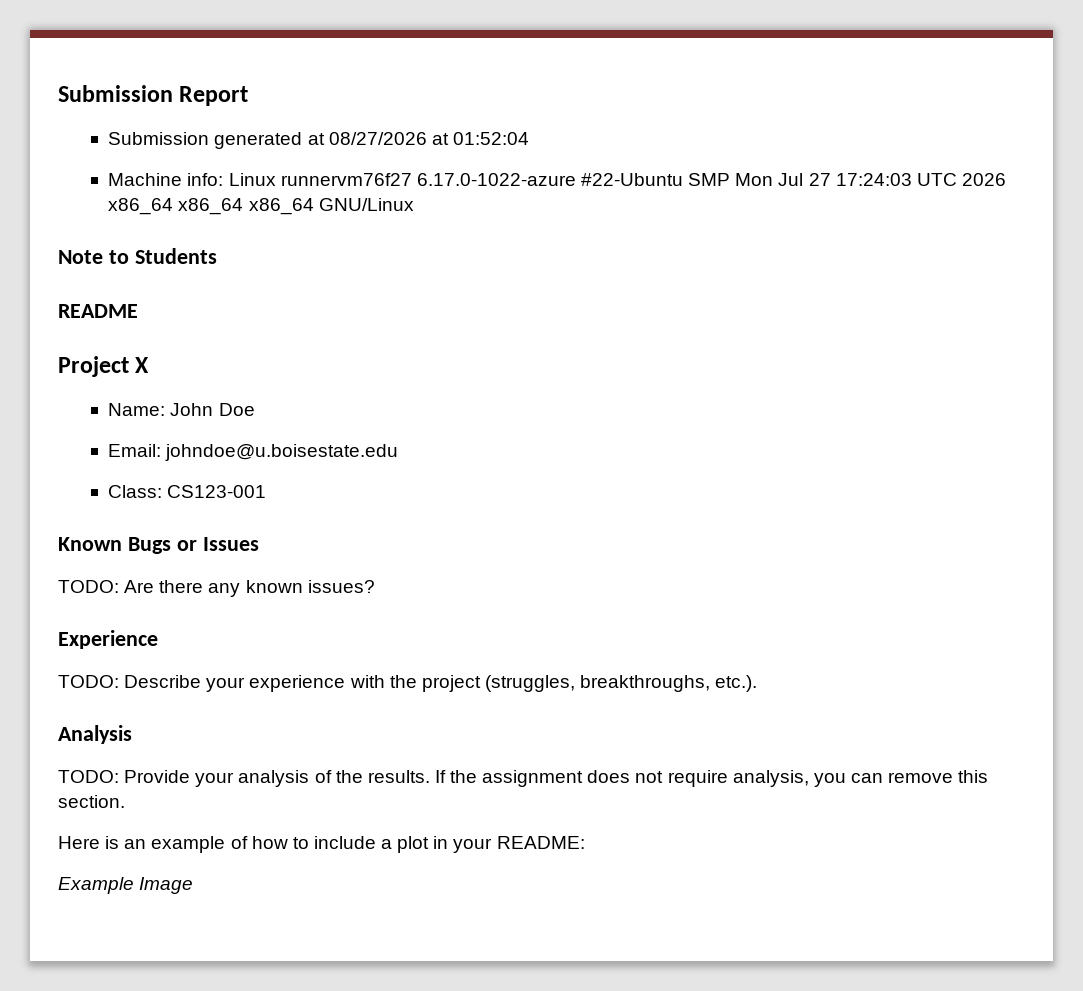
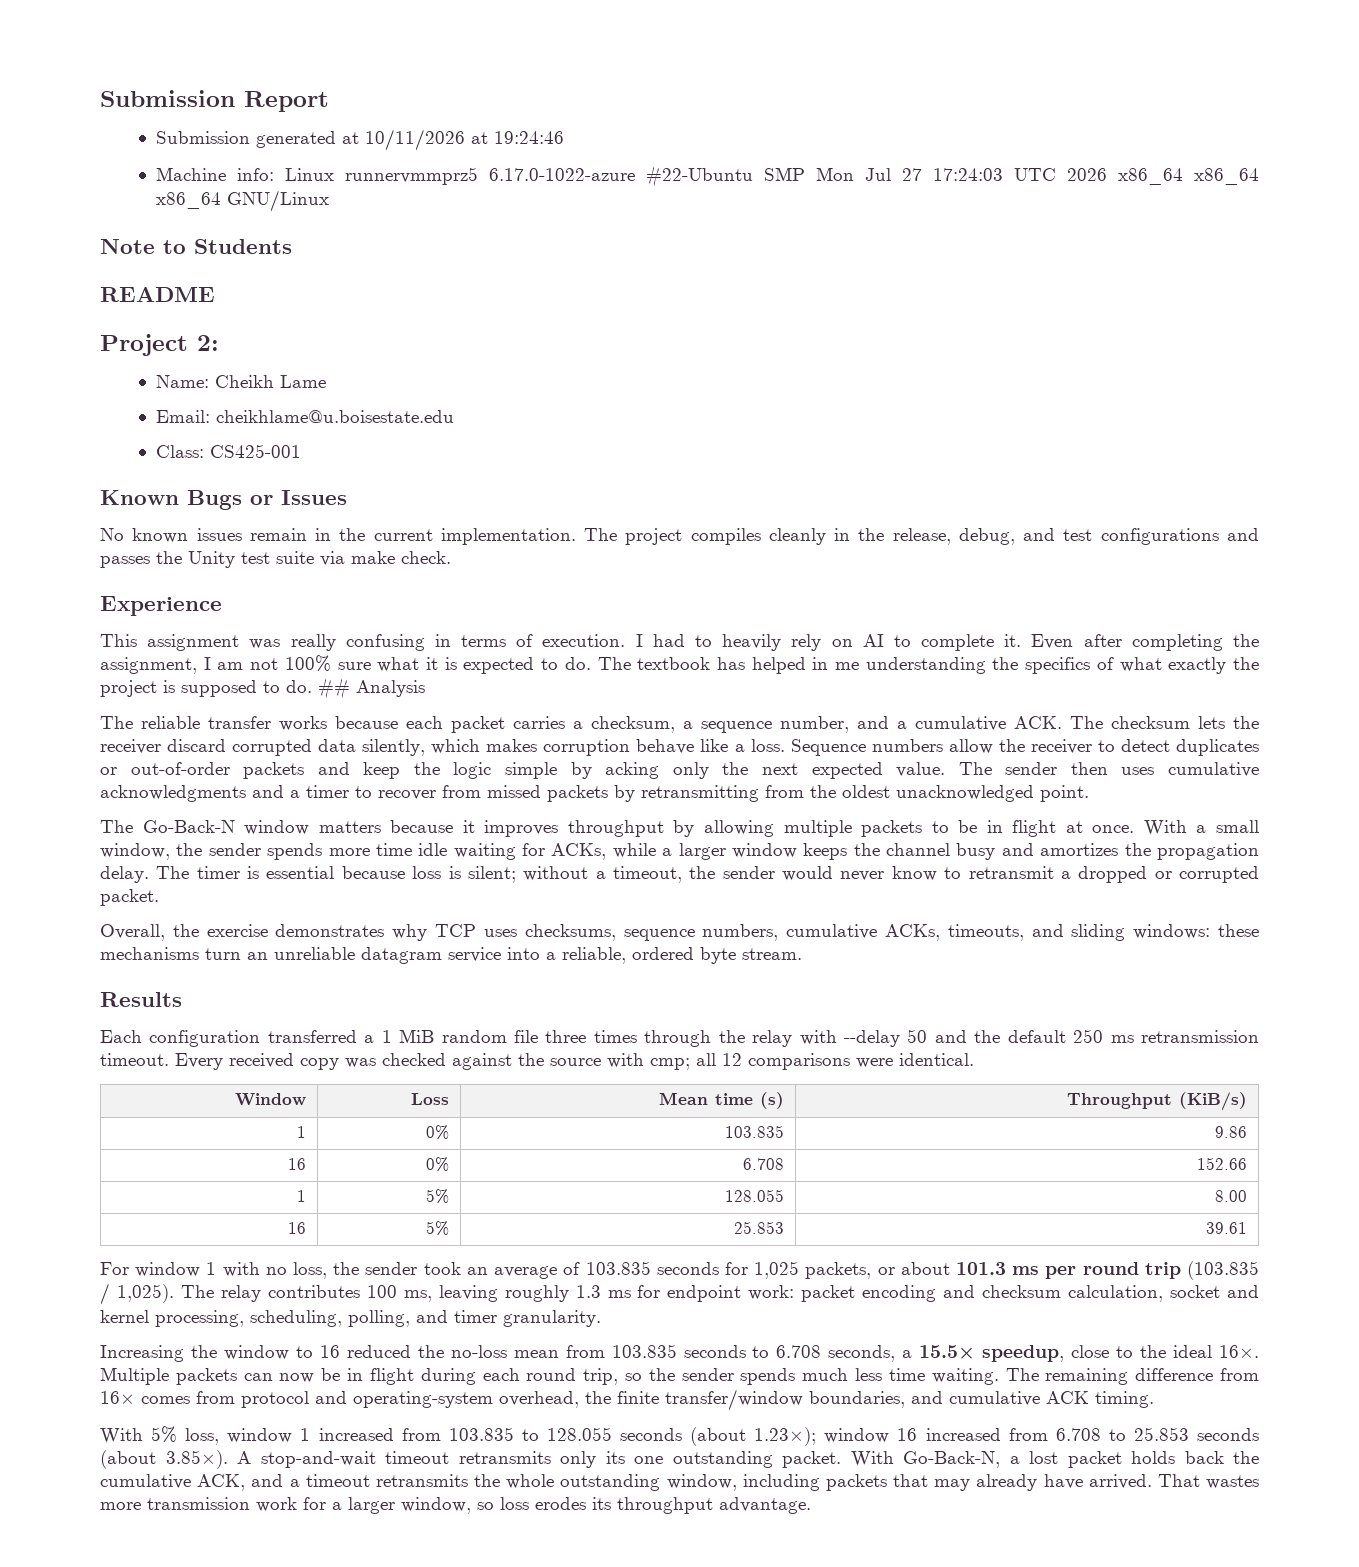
- Submission generated at 08/27/2026 at 01:52:04
+ Submission generated at 10/11/2026 at 19:24:46
- Machine info: Linux runnervm76f27 6.17.0-1022-azure #22-Ubuntu SMP Mon Jul 27 17:24:03 UTC 2026 x86_64 x86_64 x86_64 GNU/Linux
+ Machine info: Linux runnervmmprz5 6.17.0-1022-azure #22-Ubuntu SMP Mon Jul 27 17:24:03 UTC 2026 x86_64 x86_64 x86_64 GNU/Linux
- Project X
+ Project 2:
- Name: John Doe
+ Name: Cheikh Lame
- Email: johndoe@u.boisestate.edu
+ Email: cheikhlame@u.boisestate.edu
- Class: CS123-001
+ Class: CS425-001
- TODO: Are there any known issues?
+ No known issues remain in the current implementation. The project compiles cleanly in the release, debug, and test configurations and passes the Unity test suite via make check.
  Experience
- TODO: Describe your experience with the project (struggles, breakthroughs, etc.).
- Analysis
- TODO: Provide your analysis of the results. If the assignment does not require analysis, you can remove this section.
- Here is an example of how to include a plot in your README:
- Example Image
+ This assignment was really confusing in terms of execution. I had to heavily rely on AI to complete it. Even after completing the assignment, I am not 100% sure what it is expected to do. The textbook has helped in me understanding the specifics of what exactly the project is supposed to do. ## Analysis
+ The reliable transfer works because each packet carries a checksum, a sequence number, and a cumulative ACK. The checksum lets the receiver discard corrupted data silently, which makes corruption behave like a loss. Sequence numbers allow the receiver to detect duplicates or out-of-order packets and keep the logic simple by acking only the next expected value. The sender then uses cumulative acknowledgments and a timer to recover from missed packets by retransmitting from the oldest unacknowledged point.
+ The Go-Back-N window matters because it improves throughput by allowing multiple packets to be in flight at once. With a small window, the sender spends more time idle waiting for ACKs, while a larger window keeps the channel busy and amortizes the propagation delay. The timer is essential because loss is silent; without a timeout, the sender would never know to retransmit a dropped or corrupted packet.
+ Overall, the exercise demonstrates why TCP uses checksums, sequence numbers, cumulative ACKs, timeouts, and sliding windows: these mechanisms turn an unreliable datagram service into a reliable, ordered byte stream.
+ Results
+ Each configuration transferred a 1 MiB random file three times through the relay with --delay 50 and the default 250 ms retransmission timeout. Every received copy was checked against the source with cmp; all 12 comparisons were identical.
+ Window | Loss | Mean time (s) | Throughput (KiB/s)
+ 1 | 0% | 103.835 | 9.86
+ 16 | 0% | 6.708 | 152.66
+ 1 | 5% | 128.055 | 8.00
+ 16 | 5% | 25.853 | 39.61
+ For window 1 with no loss, the sender took an average of 103.835 seconds for 1,025 packets, or about 101.3 ms per round trip (103.835 / 1,025). The relay contributes 100 ms, leaving roughly 1.3 ms for endpoint work: packet encoding and checksum calculation, socket and kernel processing, scheduling, polling, and timer granularity.
+ Increasing the window to 16 reduced the no-loss mean from 103.835 seconds to 6.708 seconds, a 15.5× speedup, close to the ideal 16×. Multiple packets can now be in flight during each round trip, so the sender spends much less time waiting. The remaining difference from 16× comes from protocol and operating-system overhead, the finite transfer/window boundaries, and cumulative ACK timing.
+ With 5% loss, window 1 increased from 103.835 to 128.055 seconds (about 1.23×); window 16 increased from 6.708 to 25.853 seconds (about 3.85×). A stop-and-wait timeout retransmits only its one outstanding packet. With Go-Back-N, a lost packet holds back the cumulative ACK, and a timeout retransmits the whole outstanding window, including packets that may already have arrived. That wastes more transmission work for a larger window, so loss erodes its throughput advantage.

